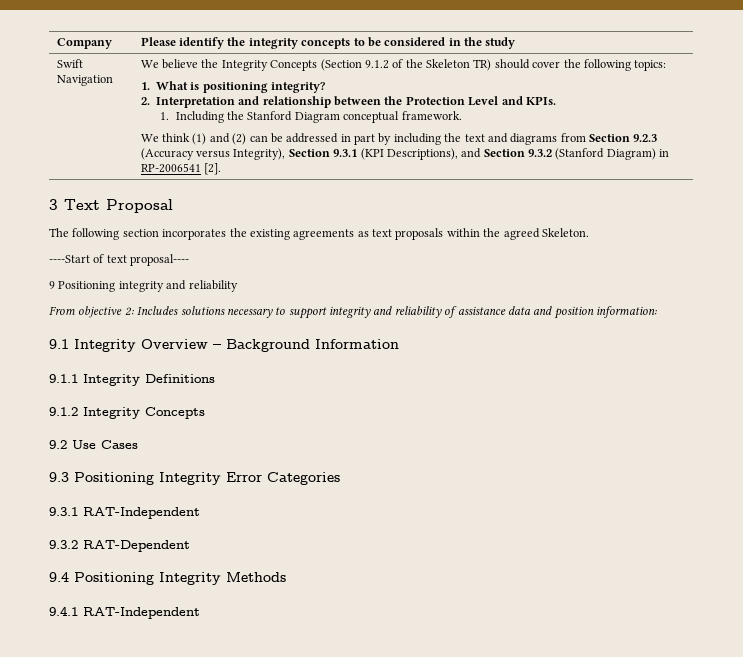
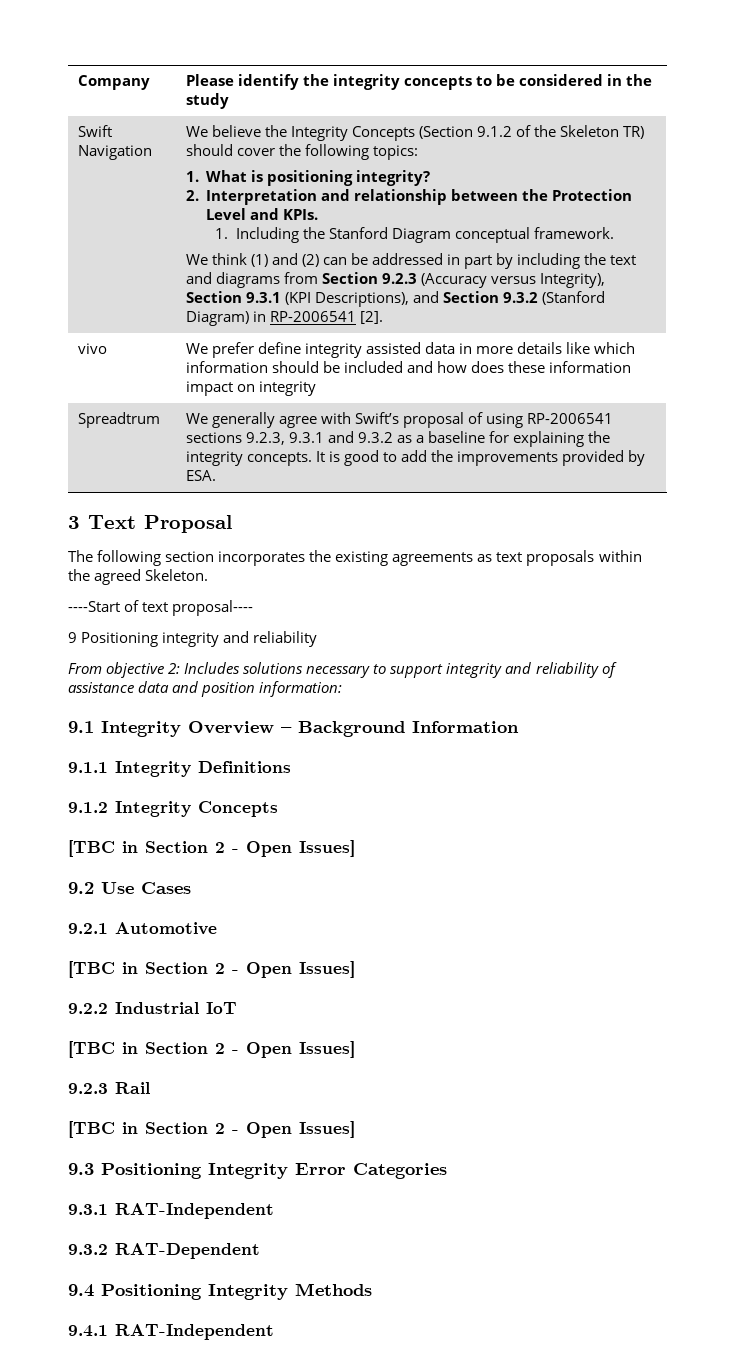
+ vivo | We prefer define integrity assisted data in more details like which information should be included and how does these information impact on integrity
+ Spreadtrum | We generally agree with Swift’s proposal of using RP-2006541 sections 9.2.3, 9.3.1 and 9.3.2 as a baseline for explaining the integrity concepts. It is good to add the improvements provided by ESA.
  9.1.2 Integrity Concepts
+ [TBC in Section 2 - Open Issues]
  9.2 Use Cases
+ 9.2.1 Automotive
+ [TBC in Section 2 - Open Issues]
+ 9.2.2 Industrial IoT
+ [TBC in Section 2 - Open Issues]
+ 9.2.3 Rail
+ [TBC in Section 2 - Open Issues]

